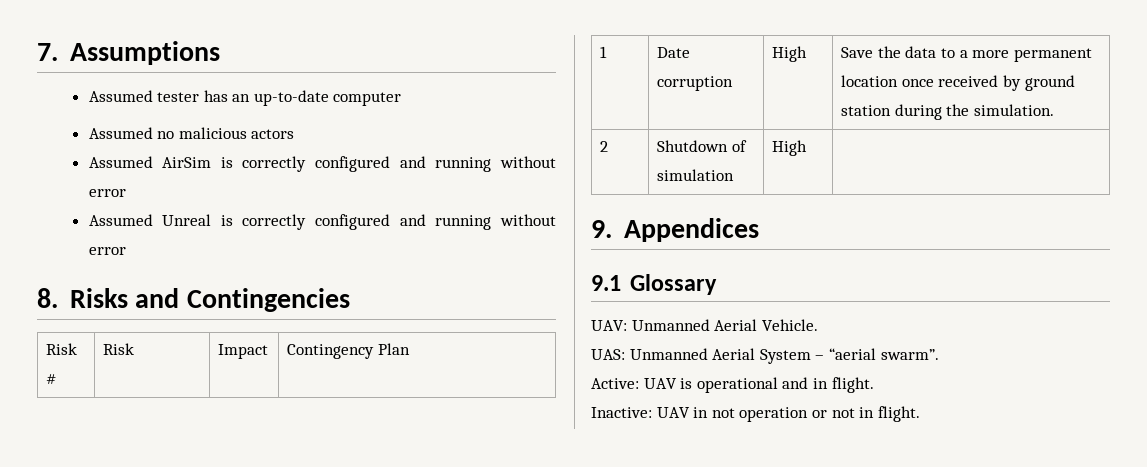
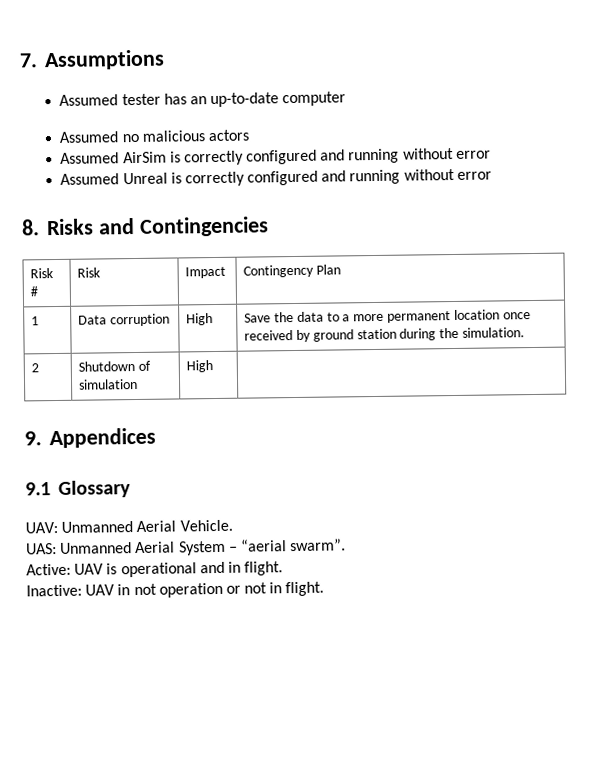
- 1 | Date corruption | High | Save the data to a more permanent location once received by ground station during the simulation.
+ 1 | Data corruption | High | Save the data to a more permanent location once received by ground station during the simulation.

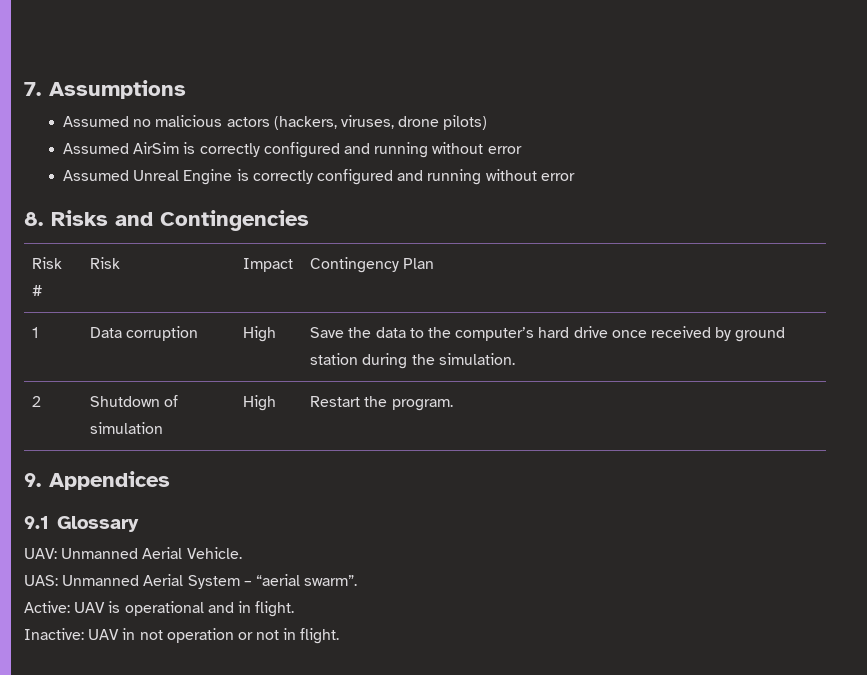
- Assumed tester has an up-to-date computer
- Assumed no malicious actors
+ Assumed no malicious actors (hackers, viruses, drone pilots)
- Assumed Unreal is correctly configured and running without error
+ Assumed Unreal Engine is correctly configured and running without error
- 1 | Data corruption | High | Save the data to a more permanent location once received by ground station during the simulation.
+ 1 | Data corruption | High | Save the data to the computer’s hard drive once received by ground station during the simulation.
- 2 | Shutdown of simulation | High |
+ 2 | Shutdown of simulation | High | Restart the program.

